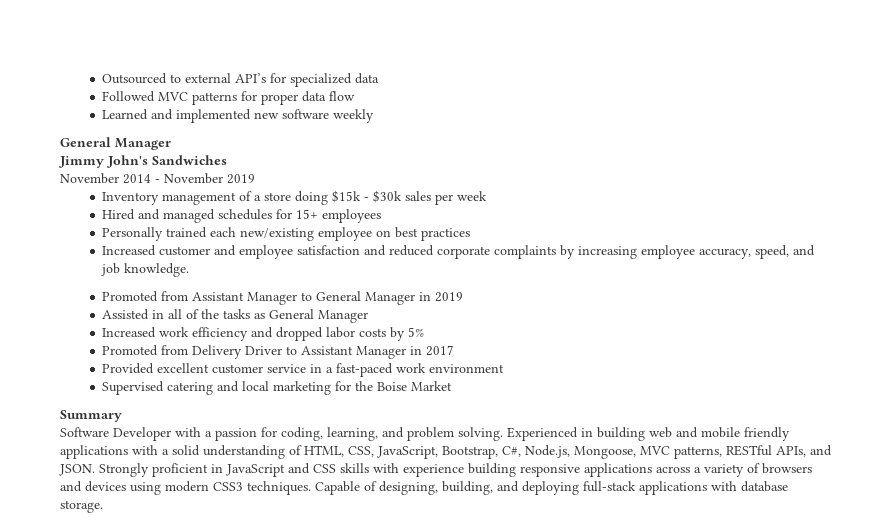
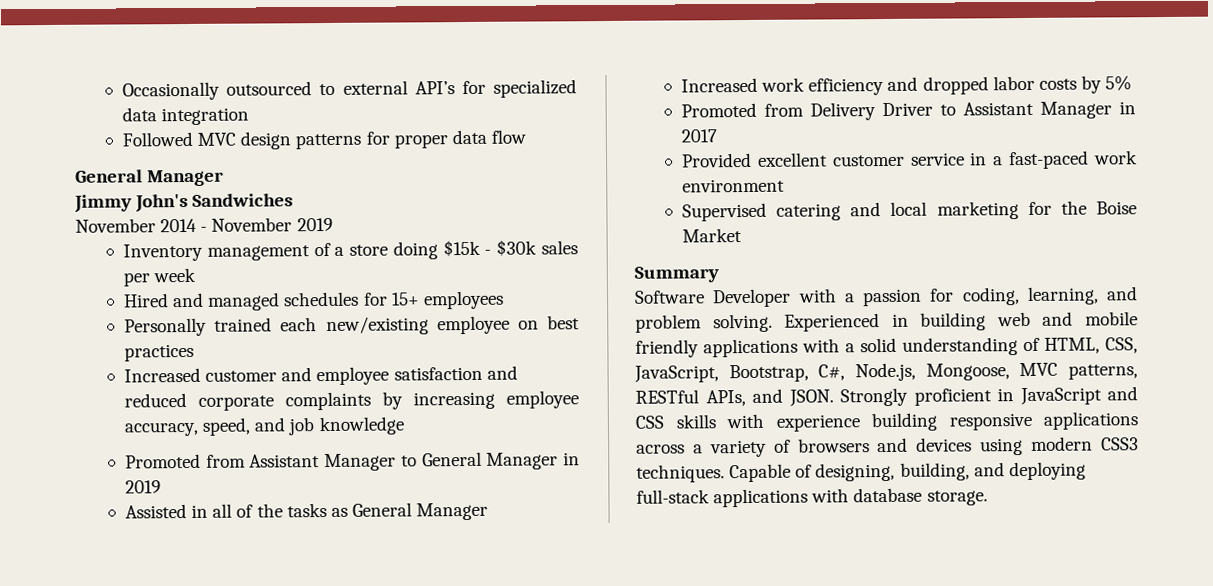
- Outsourced to external API’s for specialized data
+ Occasionally outsourced to external API’s for specialized data integration
- Followed MVC patterns for proper data flow
+ Followed MVC design patterns for proper data flow
- Learned and implemented new software weekly
- Increased customer and employee satisfaction and reduced corporate complaints by increasing employee accuracy, speed, and job knowledge.
+ Increased customer and employee satisfaction and reduced corporate complaints by increasing employee accuracy, speed, and job knowledge

